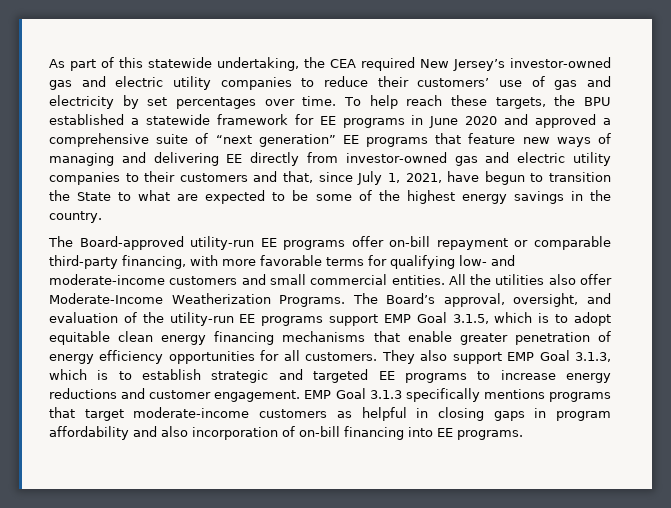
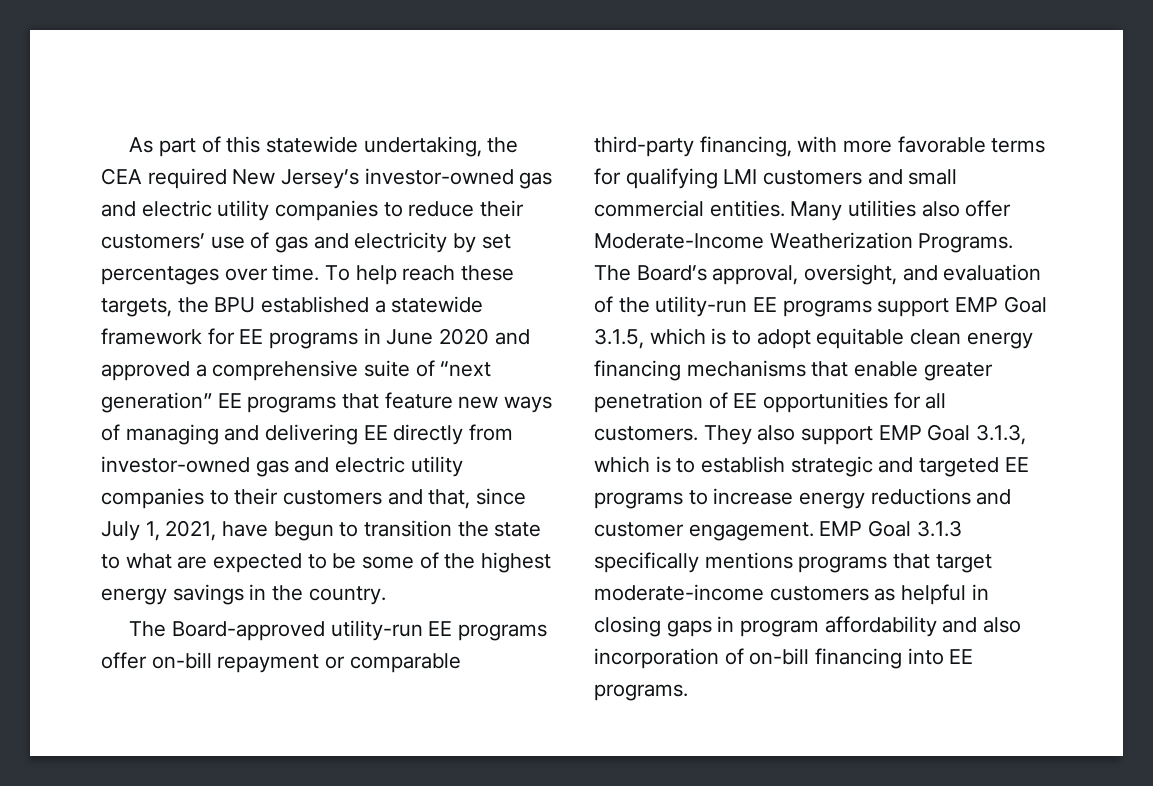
- To help reach these targets, the BPU established a statewide framework for EE programs in June 2020 and approved a comprehensive suite of “next generation” EE programs that feature new ways of managing and delivering EE directly from investor-owned gas and electric utility companies to their customers and that, since July 1, 2021, have begun to transition the State to what are expected to be some of the highest energy savings in the country.
+ To help reach these targets, the BPU established a statewide framework for EE programs in June 2020 and approved a comprehensive suite of “next generation” EE programs that feature new ways of managing and delivering EE directly from investor-owned gas and electric utility companies to their customers and that, since July 1, 2021, have begun to transition the state to what are expected to be some of the highest energy savings in the country.
- The Board-approved utility-run EE programs offer on-bill repayment or comparable third-party financing, with more favorable terms for qualifying low- and moderate-income customers and small commercial entities.
+ The Board-approved utility-run EE programs offer on-bill repayment or comparable third-party financing, with more favorable terms for qualifying LMI customers and small commercial entities.
- All the utilities also offer Moderate-Income Weatherization Programs.
+ Many utilities also offer Moderate-Income Weatherization Programs.
- The Board’s approval, oversight, and evaluation of the utility-run EE programs support EMP Goal 3.1.5, which is to adopt equitable clean energy financing mechanisms that enable greater penetration of energy efficiency opportunities for all customers.
+ The Board’s approval, oversight, and evaluation of the utility-run EE programs support EMP Goal 3.1.5, which is to adopt equitable clean energy financing mechanisms that enable greater penetration of EE opportunities for all customers.

